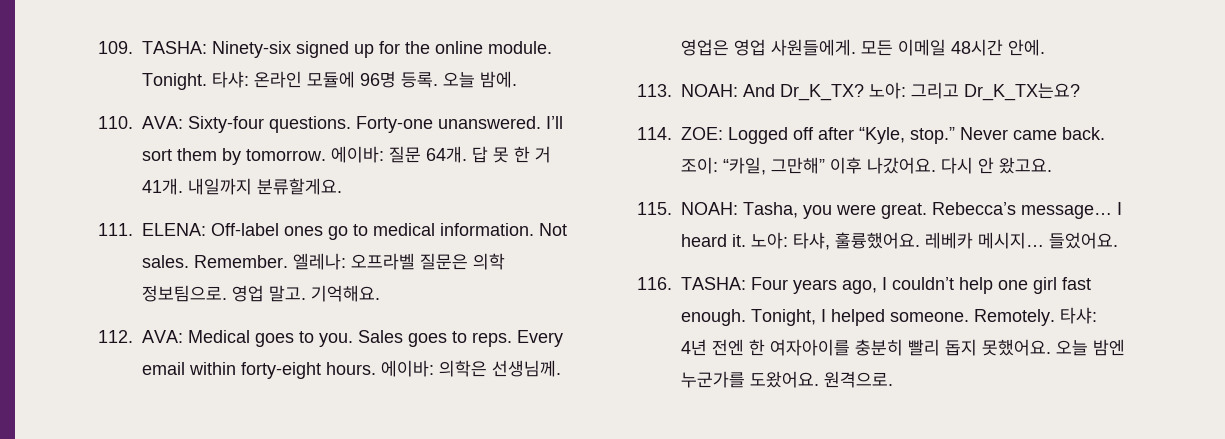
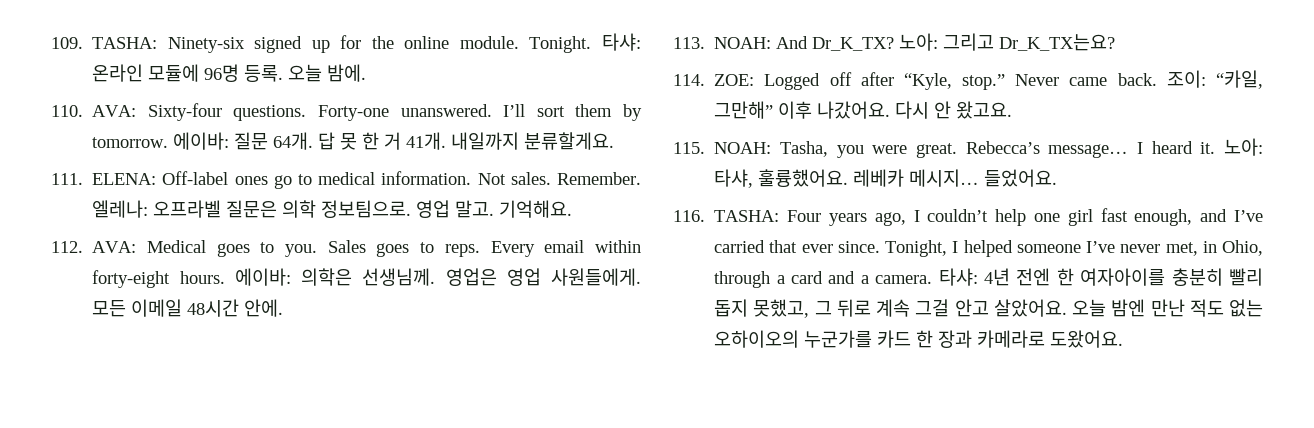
- 116. TASHA: Four years ago, I couldn’t help one girl fast enough. Tonight, I helped someone. Remotely.
+ 116. TASHA: Four years ago, I couldn’t help one girl fast enough, and I’ve carried that ever since. Tonight, I helped someone I’ve never met, in Ohio, through a card and a camera.
- 타샤: 4년 전엔 한 여자아이를 충분히 빨리 돕지 못했어요. 오늘 밤엔 누군가를 도왔어요. 원격으로.
+ 타샤: 4년 전엔 한 여자아이를 충분히 빨리 돕지 못했고, 그 뒤로 계속 그걸 안고 살았어요. 오늘 밤엔 만난 적도 없는 오하이오의 누군가를 카드 한 장과 카메라로 도왔어요.

